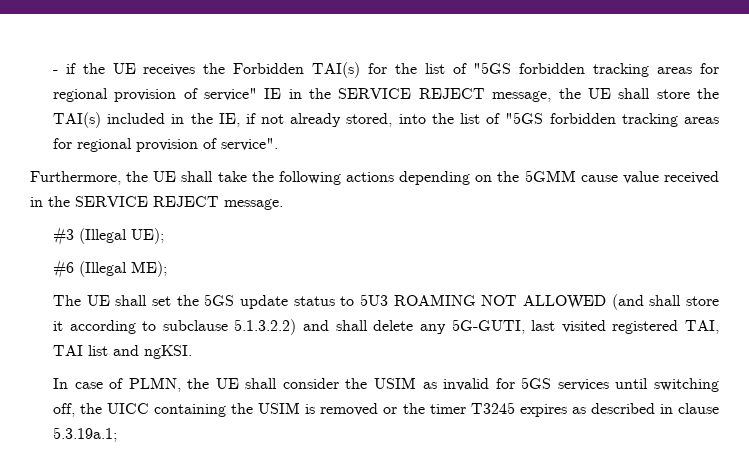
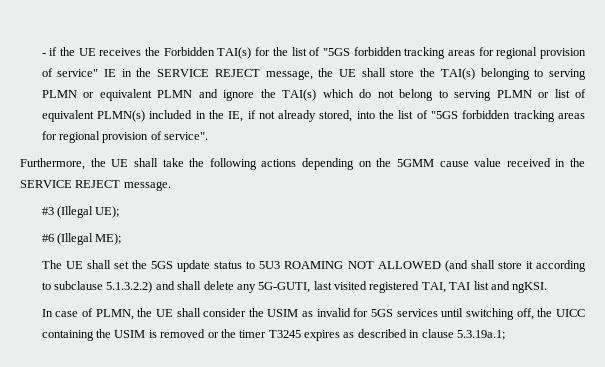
- - if the UE receives the Forbidden TAI(s) for the list of "5GS forbidden tracking areas for regional provision of service" IE in the SERVICE REJECT message, the UE shall store the TAI(s) included in the IE, if not already stored, into the list of "5GS forbidden tracking areas for regional provision of service".
+ - if the UE receives the Forbidden TAI(s) for the list of "5GS forbidden tracking areas for regional provision of service" IE in the SERVICE REJECT message, the UE shall store the TAI(s) belonging to serving PLMN or equivalent PLMN and ignore the TAI(s) which do not belong to serving PLMN or list of equivalent PLMN(s) included in the IE, if not already stored, into the list of "5GS forbidden tracking areas for regional provision of service".

